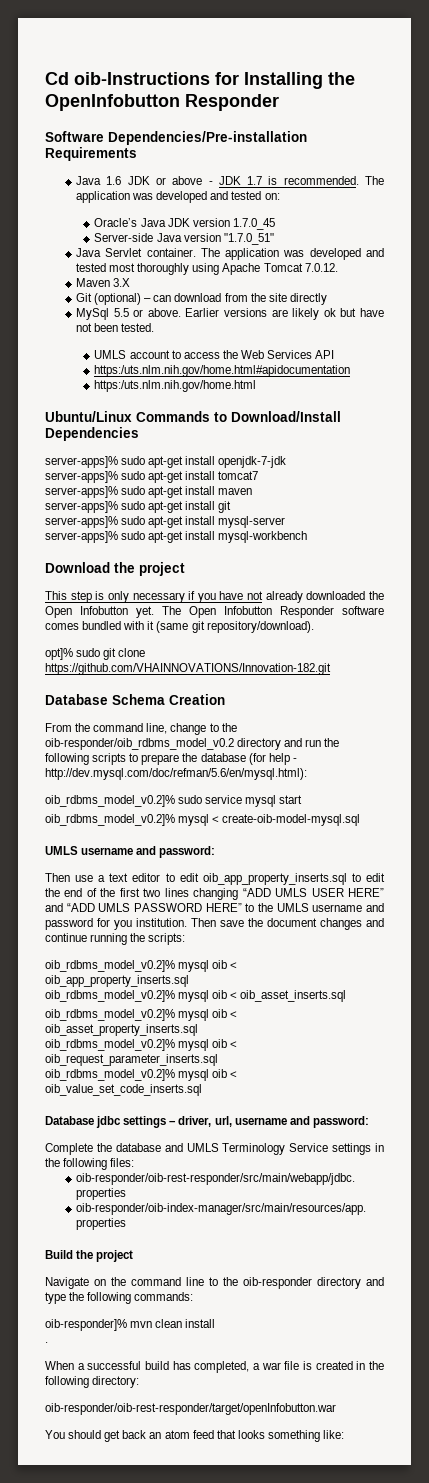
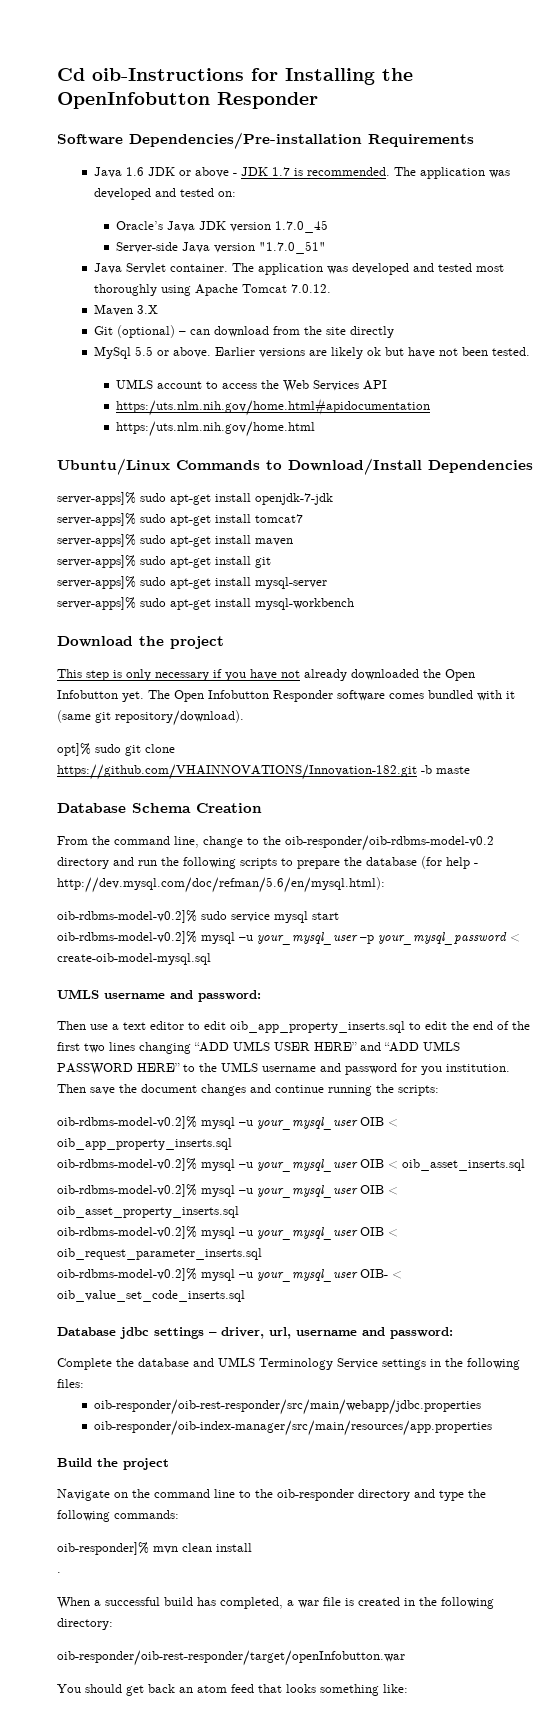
- opt]% sudo git clone https://github.com/VHAINNOVATIONS/Innovation-182.git
+ opt]% sudo git clone https://github.com/VHAINNOVATIONS/Innovation-182.git -b maste
- From the command line, change to the oib-responder/oib_rdbms_model_v0.2 directory and run the following scripts to prepare the database (for help - http://dev.mysql.com/doc/refman/5.6/en/mysql.html):
+ From the command line, change to the oib-responder/oib-rdbms-model-v0.2 directory and run the following scripts to prepare the database (for help - http://dev.mysql.com/doc/refman/5.6/en/mysql.html):
- oib_rdbms_model_v0.2]% sudo service mysql start
+ oib-rdbms-model-v0.2]% sudo service mysql start
- oib_rdbms_model_v0.2]% mysql < create-oib-model-mysql.sql
+ oib-rdbms-model-v0.2]% mysql –u your_mysql_user –p your_mysql_password < create-oib-model-mysql.sql
- oib_rdbms_model_v0.2]% mysql oib < oib_app_property_inserts.sql
- oib_rdbms_model_v0.2]% mysql oib < oib_asset_inserts.sql
- oib_rdbms_model_v0.2]% mysql oib < oib_asset_property_inserts.sql
- oib_rdbms_model_v0.2]% mysql oib < oib_request_parameter_inserts.sql
- oib_rdbms_model_v0.2]% mysql oib < oib_value_set_code_inserts.sql
+ oib-rdbms-model-v0.2]% mysql –u your_mysql_user OIB < oib_app_property_inserts.sql
+ oib-rdbms-model-v0.2]% mysql –u your_mysql_user OIB < oib_asset_inserts.sql
+ oib-rdbms-model-v0.2]% mysql –u your_mysql_user OIB < oib_asset_property_inserts.sql
+ oib-rdbms-model-v0.2]% mysql –u your_mysql_user OIB < oib_request_parameter_inserts.sql
+ oib-rdbms-model-v0.2]% mysql –u your_mysql_user OIB- < oib_value_set_code_inserts.sql

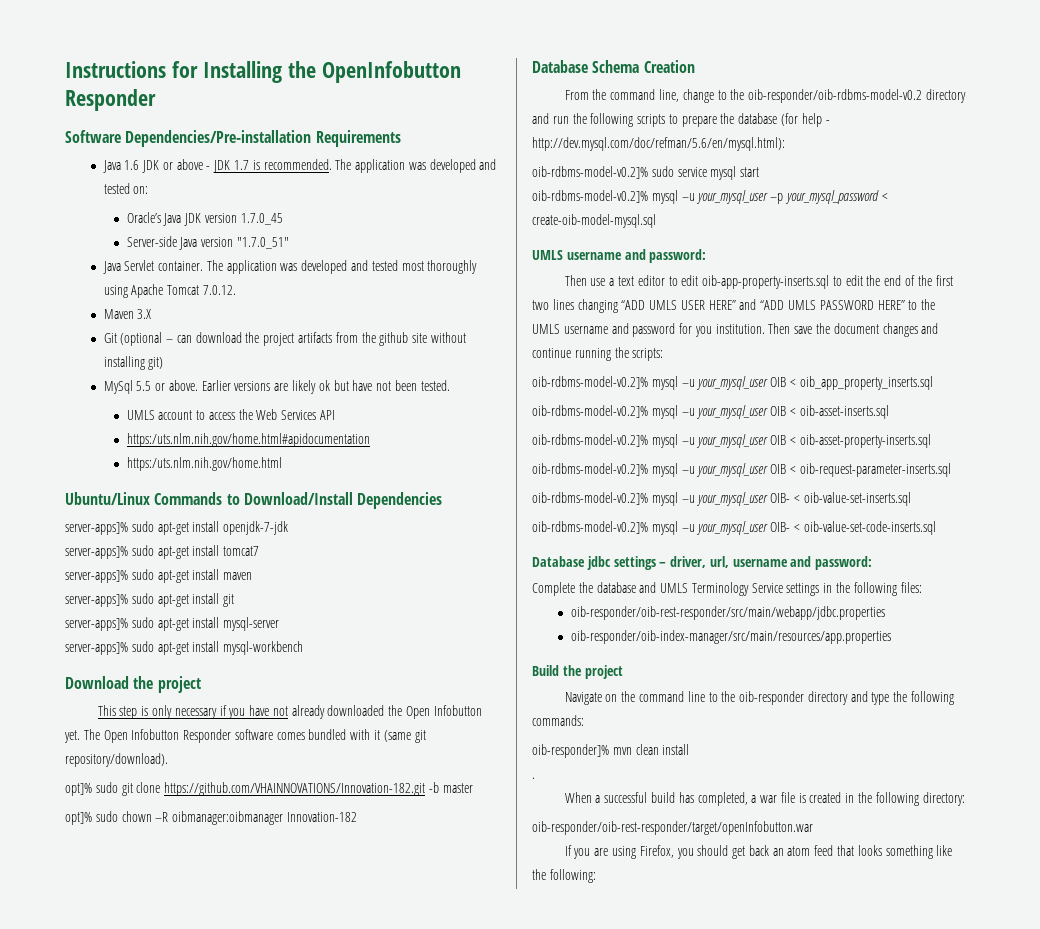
- Cd oib-Instructions for Installing the OpenInfobutton Responder
+ Instructions for Installing the OpenInfobutton Responder
- Git (optional) – can download from the site directly
+ Git (optional – can download the project artifacts from the github site without installing git)
- opt]% sudo git clone https://github.com/VHAINNOVATIONS/Innovation-182.git -b maste
+ opt]% sudo git clone https://github.com/VHAINNOVATIONS/Innovation-182.git -b master
+ opt]% sudo chown –R oibmanager:oibmanager Innovation-182
- Then use a text editor to edit oib_app_property_inserts.sql to edit the end of the first two lines changing “ADD UMLS USER HERE” and “ADD UMLS PASSWORD HERE” to the UMLS username and password for you institution.
+ Then use a text editor to edit oib-app-property-inserts.sql to edit the end of the first two lines changing “ADD UMLS USER HERE” and “ADD UMLS PASSWORD HERE” to the UMLS username and password for you institution.
- oib-rdbms-model-v0.2]% mysql –u your_mysql_user OIB < oib_asset_inserts.sql
- oib-rdbms-model-v0.2]% mysql –u your_mysql_user OIB < oib_asset_property_inserts.sql
- oib-rdbms-model-v0.2]% mysql –u your_mysql_user OIB < oib_request_parameter_inserts.sql
- oib-rdbms-model-v0.2]% mysql –u your_mysql_user OIB- < oib_value_set_code_inserts.sql
+ oib-rdbms-model-v0.2]% mysql –u your_mysql_user OIB < oib-asset-inserts.sql
+ oib-rdbms-model-v0.2]% mysql –u your_mysql_user OIB < oib-asset-property-inserts.sql
+ oib-rdbms-model-v0.2]% mysql –u your_mysql_user OIB < oib-request-parameter-inserts.sql
+ oib-rdbms-model-v0.2]% mysql –u your_mysql_user OIB- < oib-value-set-inserts.sql
+ oib-rdbms-model-v0.2]% mysql –u your_mysql_user OIB- < oib-value-set-code-inserts.sql
- You should get back an atom feed that looks something like:
+ If you are using Firefox, you should get back an atom feed that looks something like the following:

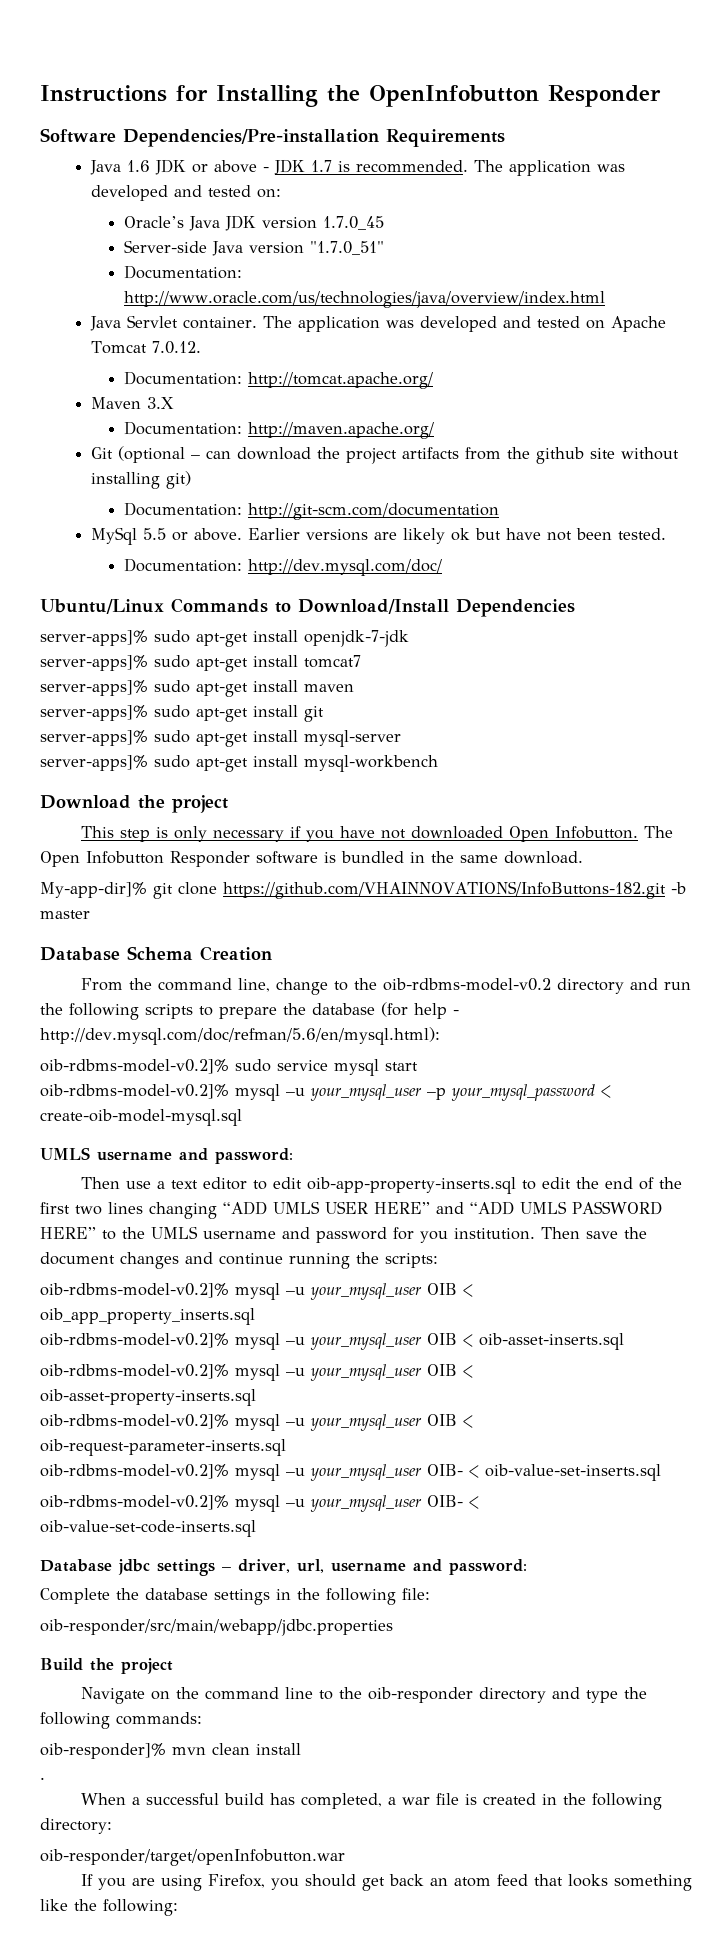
+ Documentation: http://www.oracle.com/us/technologies/java/overview/index.html
- The application was developed and tested most thoroughly using Apache Tomcat 7.0.12.
+ The application was developed and tested on Apache Tomcat 7.0.12.
+ Documentation: http://tomcat.apache.org/
+ Documentation: http://maven.apache.org/
+ Documentation: http://git-scm.com/documentation
- UMLS account to access the Web Services API
- https:/uts.nlm.nih.gov/home.html#apidocumentation
- https:/uts.nlm.nih.gov/home.html
+ Documentation: http://dev.mysql.com/doc/
- This step is only necessary if you have not already downloaded the Open Infobutton yet.
+ This step is only necessary if you have not downloaded Open Infobutton.
- The Open Infobutton Responder software comes bundled with it (same git repository/download).
- opt]% sudo git clone https://github.com/VHAINNOVATIONS/Innovation-182.git -b master
+ The Open Infobutton Responder software is bundled in the same download.
+ My-app-dir]% git clone https://github.com/VHAINNOVATIONS/InfoButtons-182.git -b master
- opt]% sudo chown –R oibmanager:oibmanager Innovation-182
- From the command line, change to the oib-responder/oib-rdbms-model-v0.2 directory and run the following scripts to prepare the database (for help - http://dev.mysql.com/doc/refman/5.6/en/mysql.html):
+ From the command line, change to the oib-rdbms-model-v0.2 directory and run the following scripts to prepare the database (for help - http://dev.mysql.com/doc/refman/5.6/en/mysql.html):
- Complete the database and UMLS Terminology Service settings in the following files:
- oib-responder/oib-rest-responder/src/main/webapp/jdbc.properties
- oib-responder/oib-index-manager/src/main/resources/app.properties
+ Complete the database settings in the following file:
+ oib-responder/src/main/webapp/jdbc.properties
- oib-responder/oib-rest-responder/target/openInfobutton.war
+ oib-responder/target/openInfobutton.war

